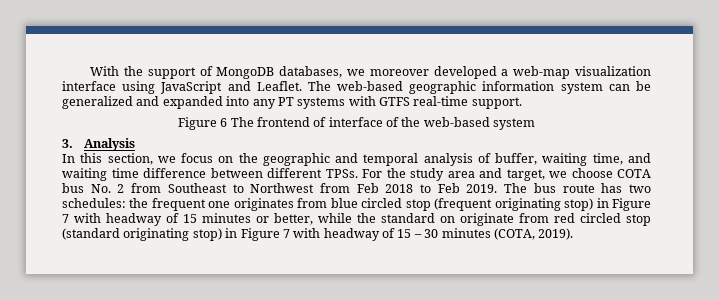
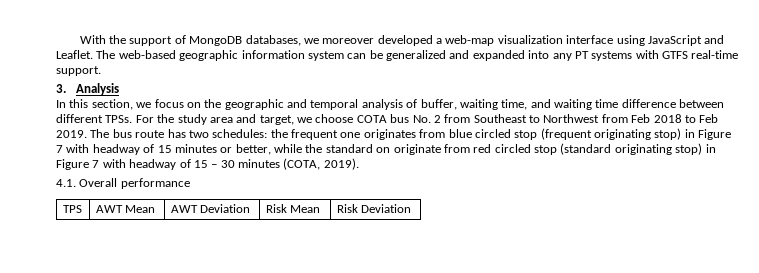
- Figure 6 The frontend of interface of the web-based system
+ 4.1. Overall performance
+ TPS | AWT Mean | AWT Deviation | Risk Mean | Risk Deviation

